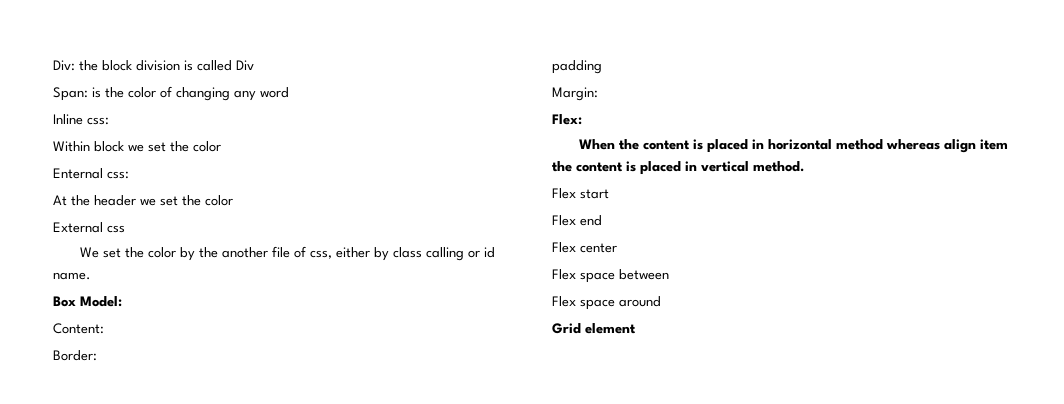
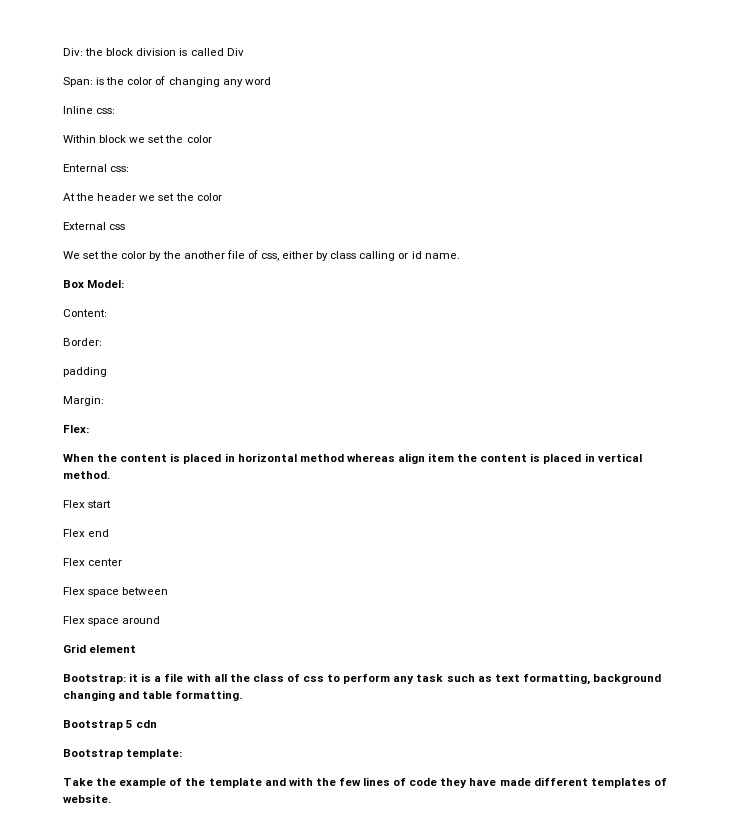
+ Bootstrap: it is a file with all the class of css to perform any task such as text formatting, background changing and table formatting.
+ Bootstrap 5 cdn
+ Bootstrap template:
+ Take the example of the template and with the few lines of code they have made different templates of website.

